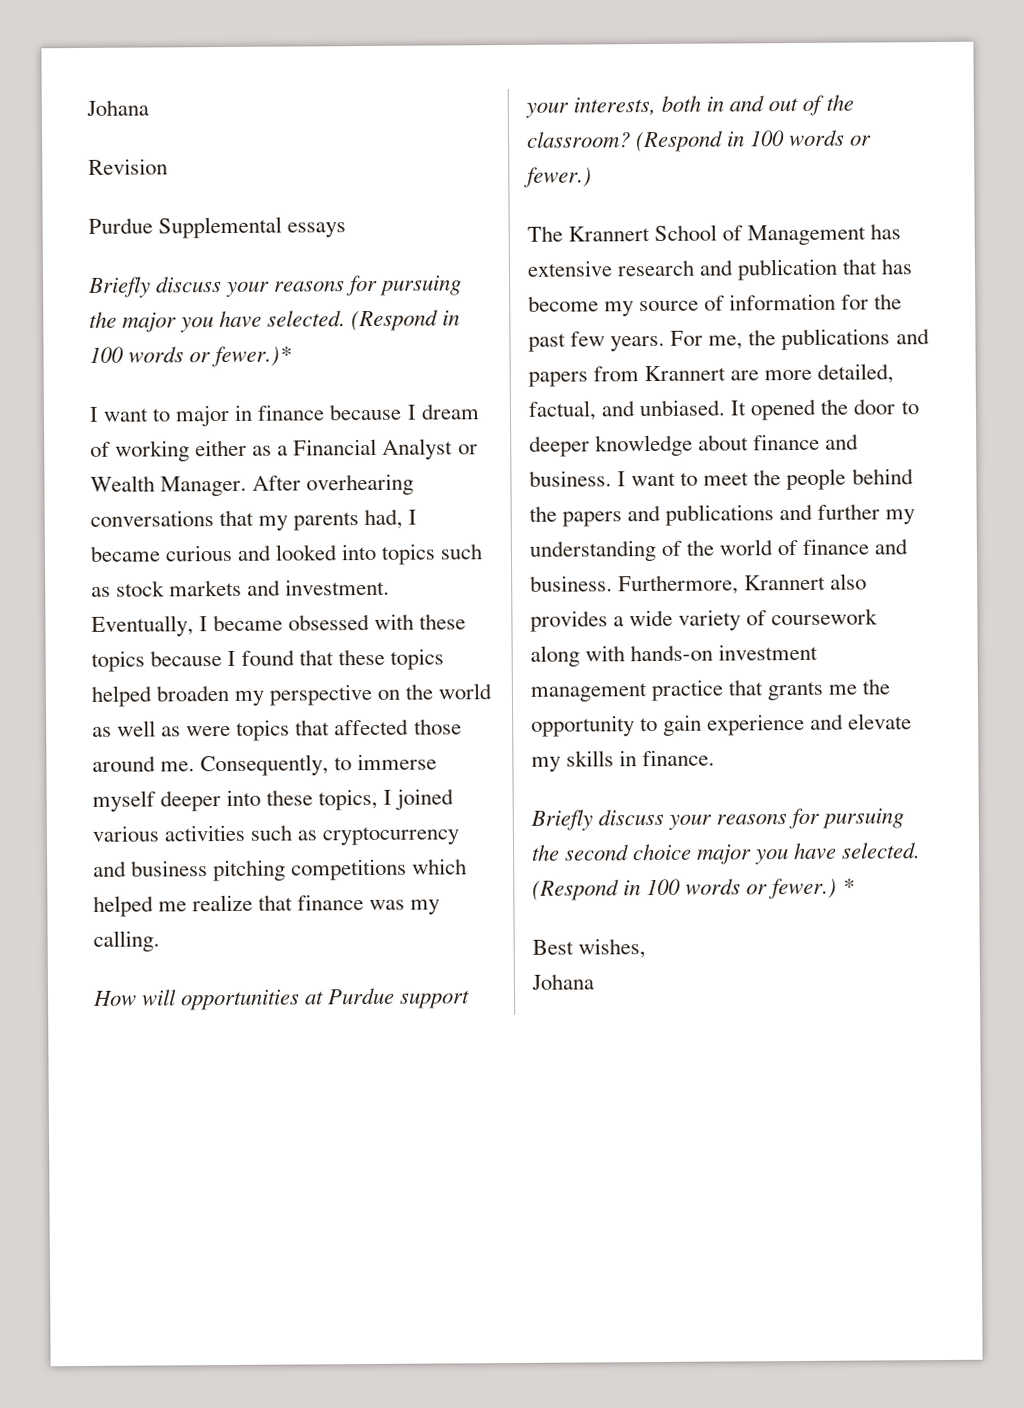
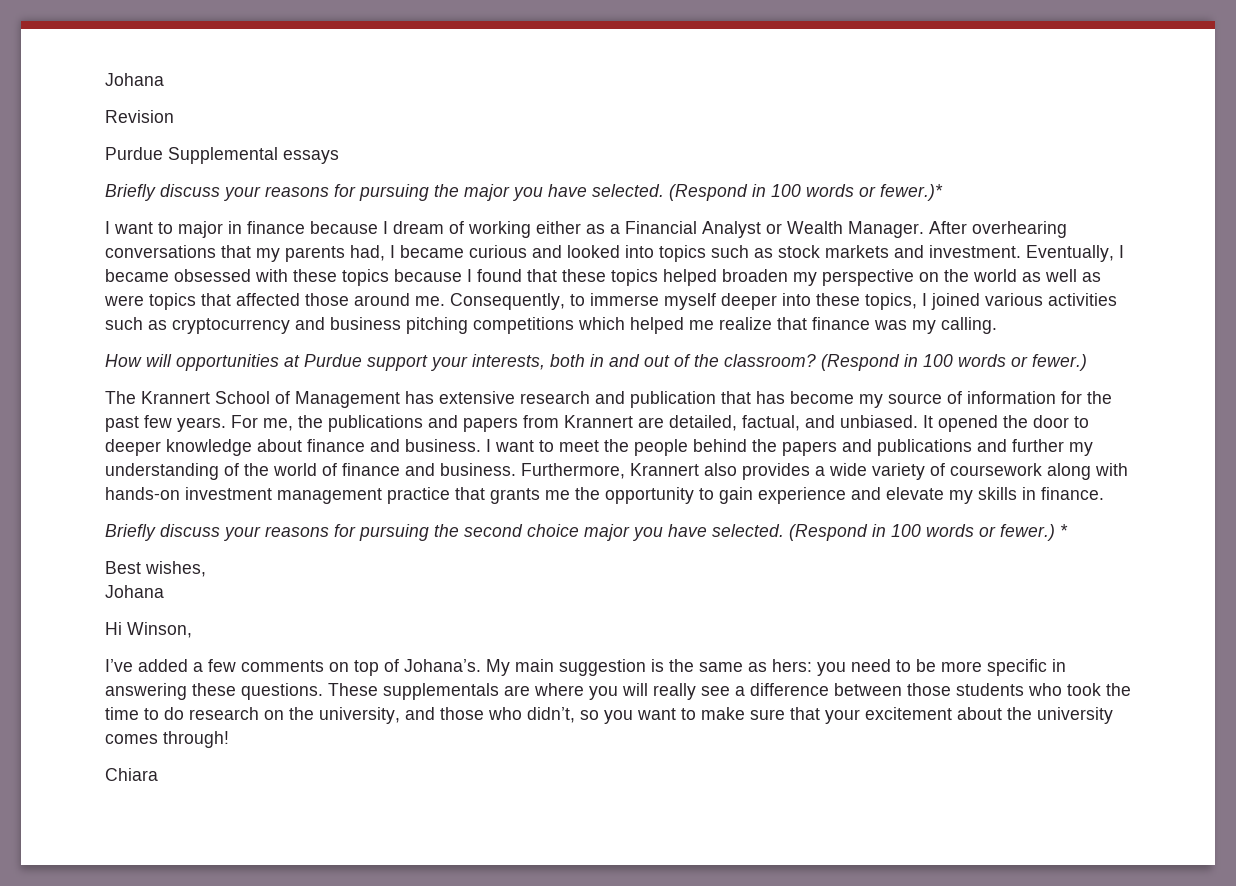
- For me, the publications and papers from Krannert are more detailed, factual, and unbiased.
+ For me, the publications and papers from Krannert are detailed, factual, and unbiased.
+ Hi Winson,
+ I’ve added a few comments on top of Johana’s. My main suggestion is the same as hers: you need to be more specific in answering these questions. These supplementals are where you will really see a difference between those students who took the time to do research on the university, and those who didn’t, so you want to make sure that your excitement about the university comes through!
+ Chiara

